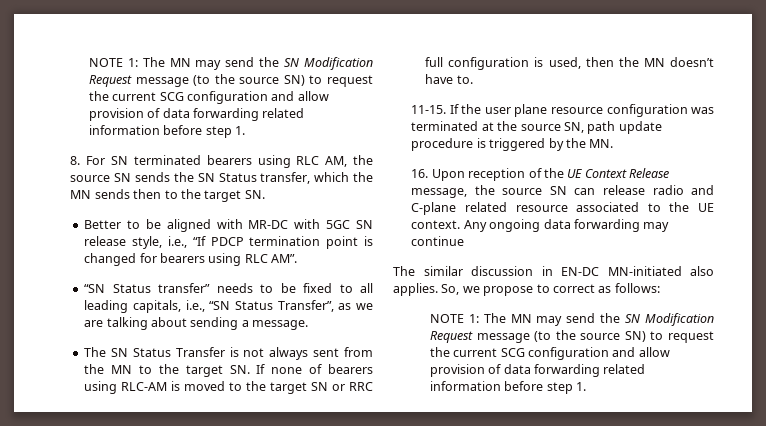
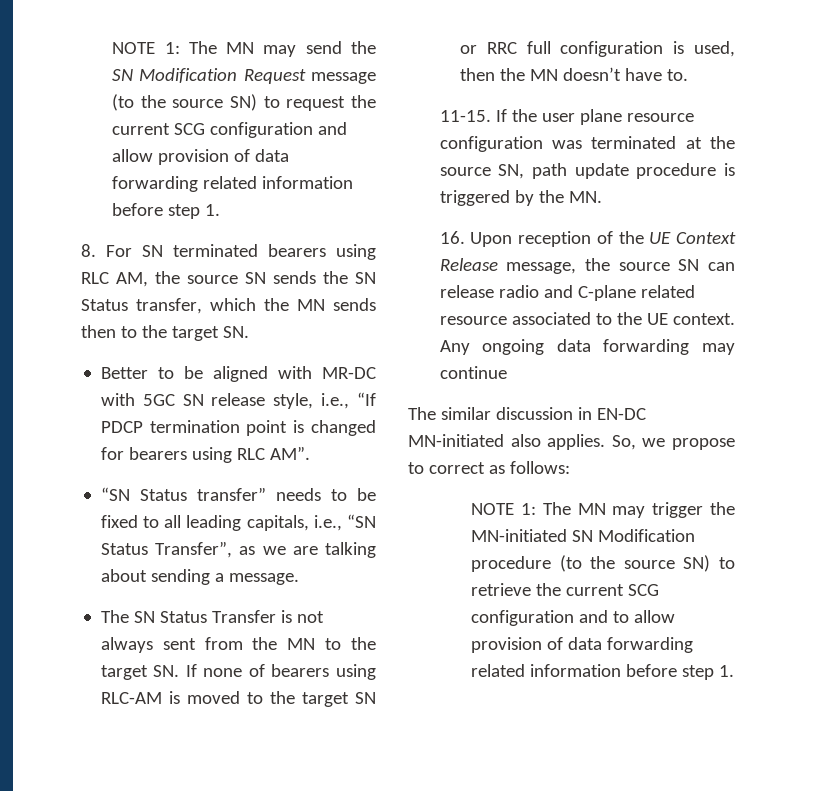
  So, we propose to correct as follows:
- NOTE 1: The MN may send the SN Modification Request message (to the source SN) to request the current SCG configuration and allow provision of data forwarding related information before step 1.
+ NOTE 1: The MN may trigger the MN-initiated SN Modification procedure (to the source SN) to retrieve the current SCG configuration and to allow provision of data forwarding related information before step 1.

